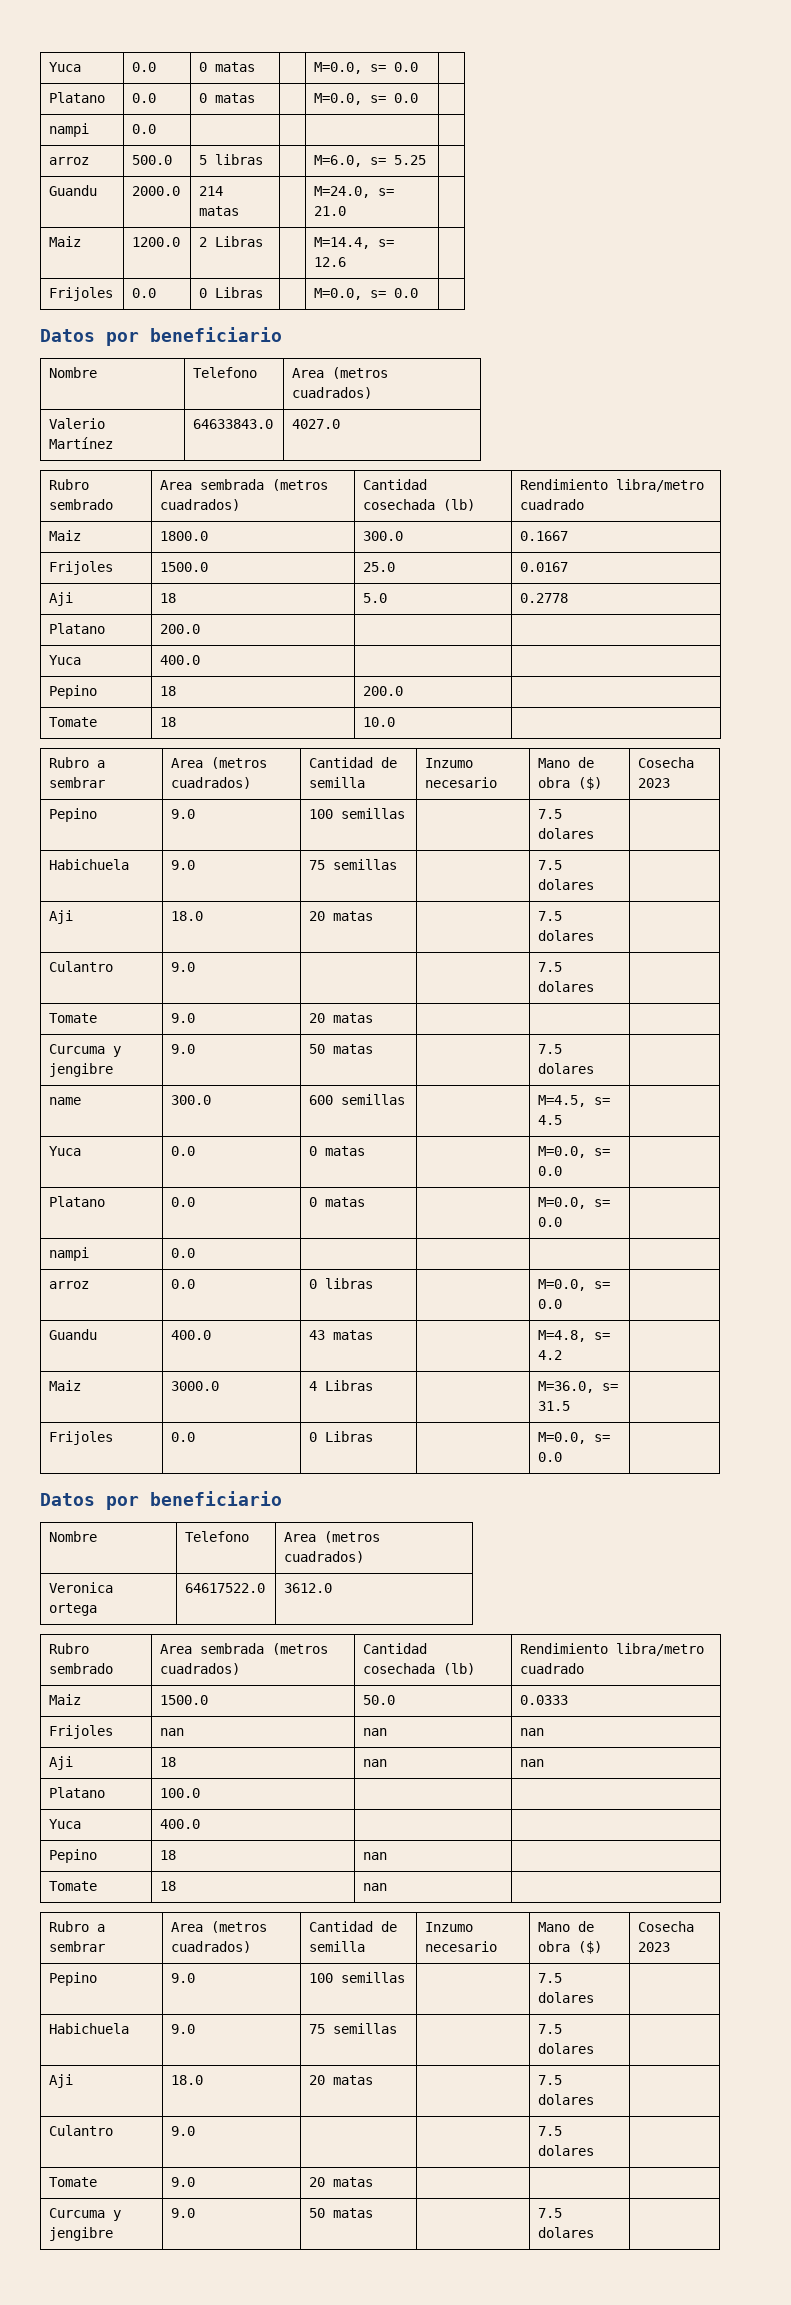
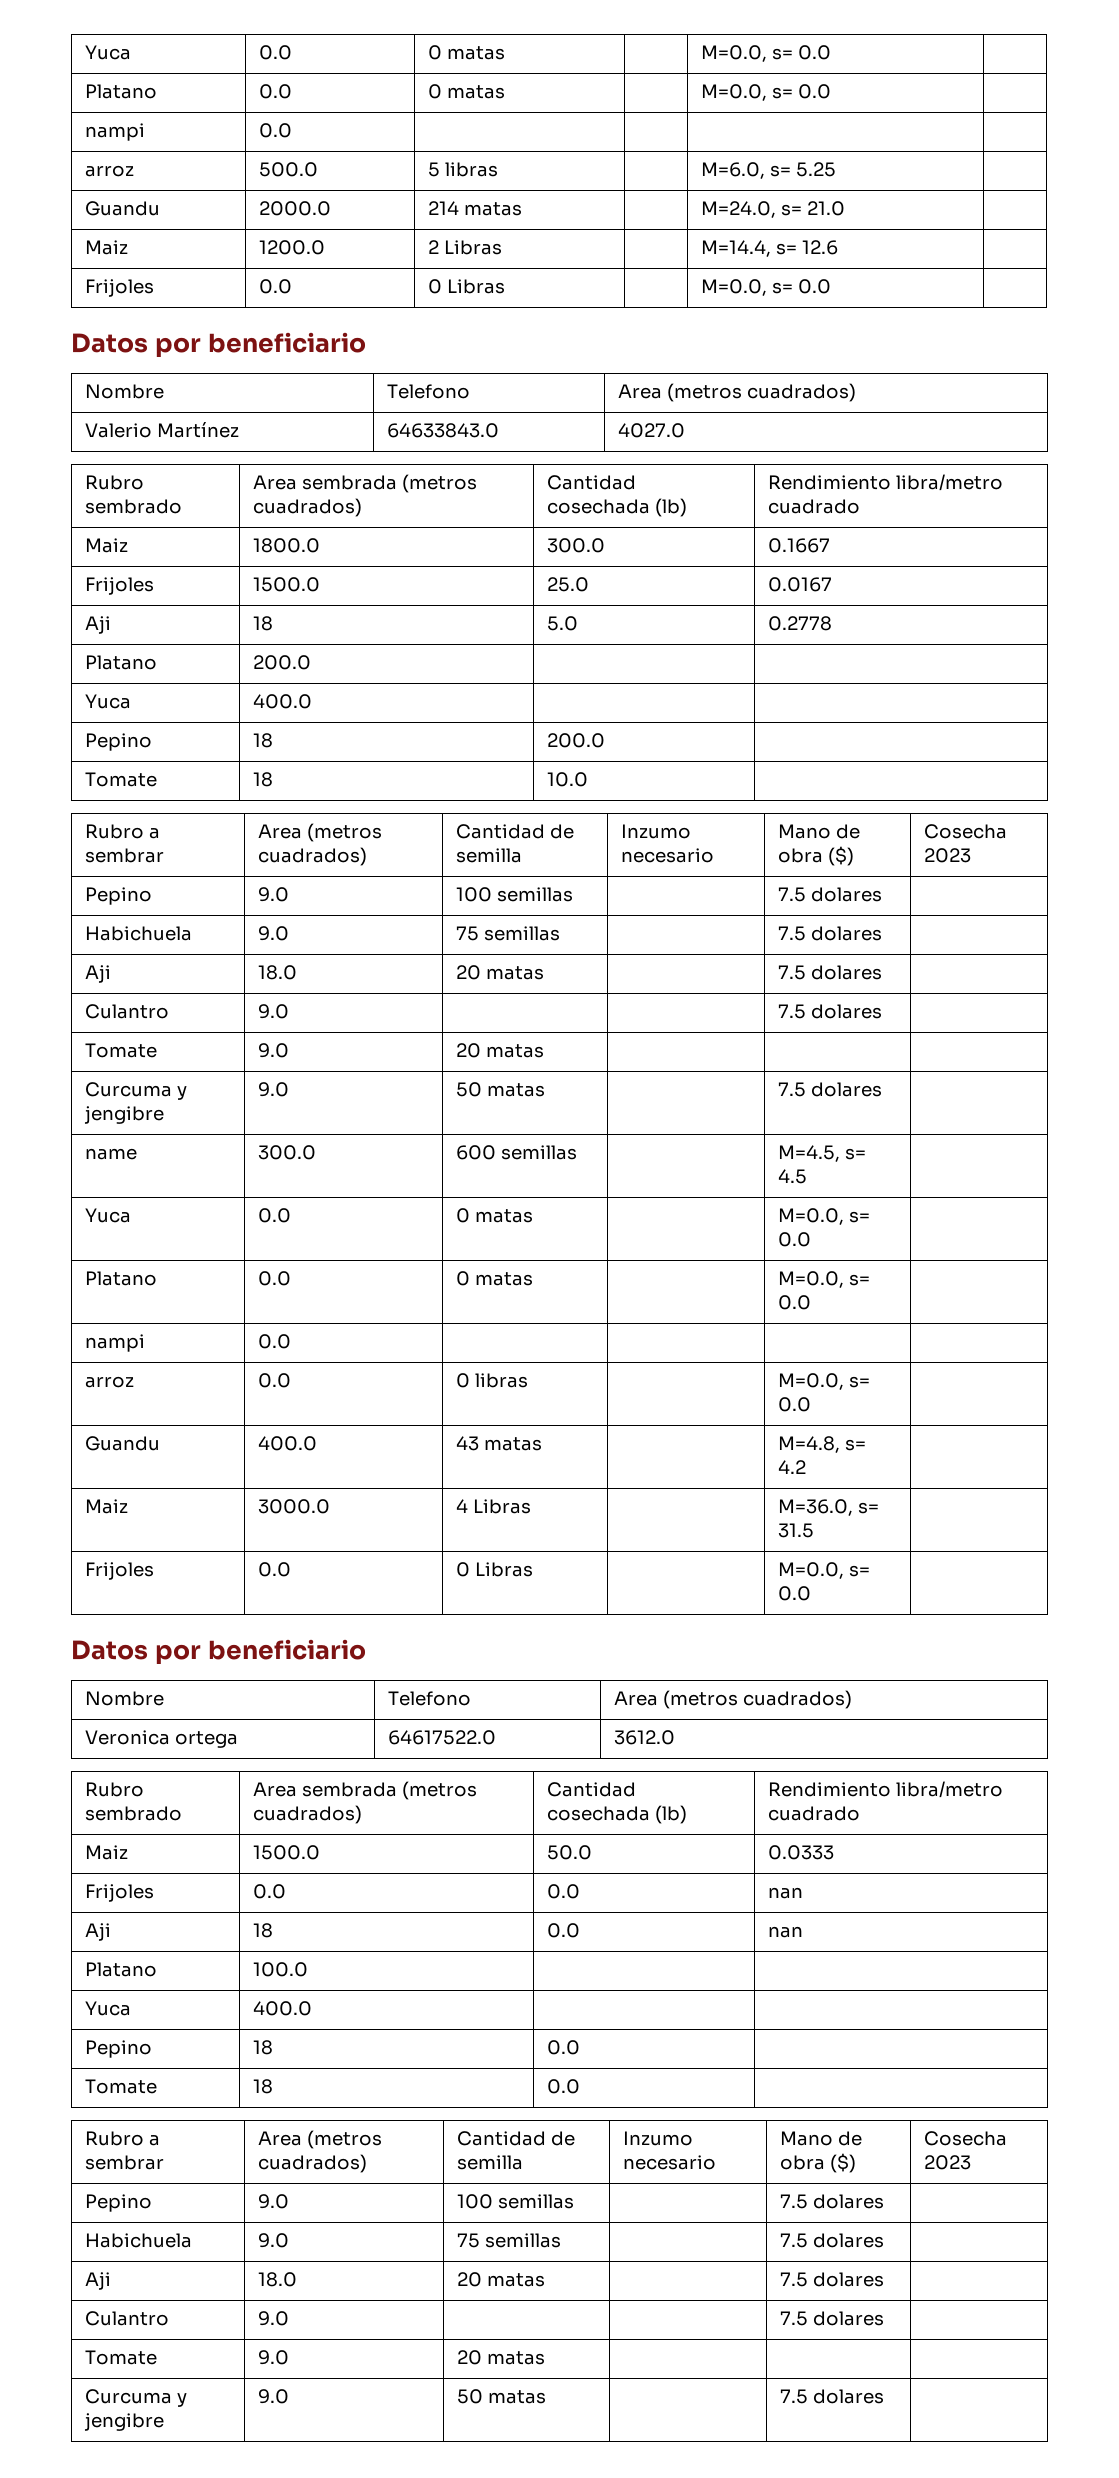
- Frijoles | nan | nan | nan
+ Frijoles | 0.0 | 0.0 | nan
- Aji | 18 | nan | nan
+ Aji | 18 | 0.0 | nan
- Pepino | 18 | nan |
- Tomate | 18 | nan |
+ Pepino | 18 | 0.0 |
+ Tomate | 18 | 0.0 |

